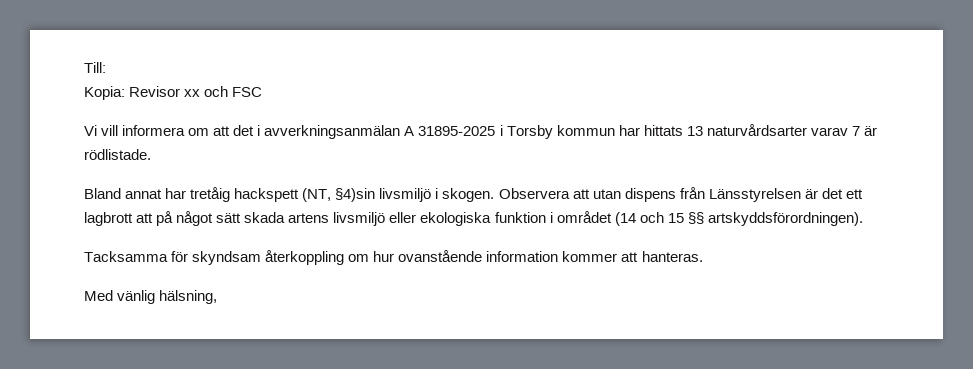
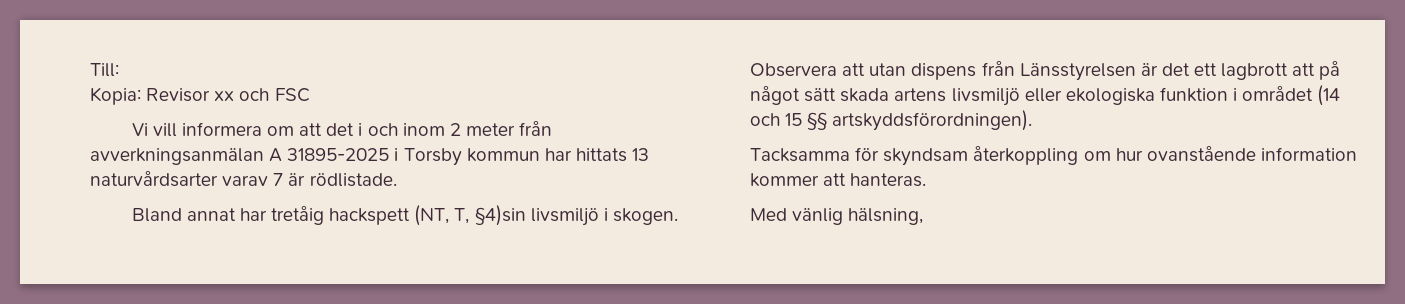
- Vi vill informera om att det i avverkningsanmälan A 31895-2025 i Torsby kommun har hittats 13 naturvårdsarter varav 7 är rödlistade.
+ Vi vill informera om att det i och inom 2 meter från avverkningsanmälan A 31895-2025 i Torsby kommun har hittats 13 naturvårdsarter varav 7 är rödlistade.
- Bland annat har tretåig hackspett (NT, §4)sin livsmiljö i skogen.
+ Bland annat har tretåig hackspett (NT, T, §4)sin livsmiljö i skogen.

